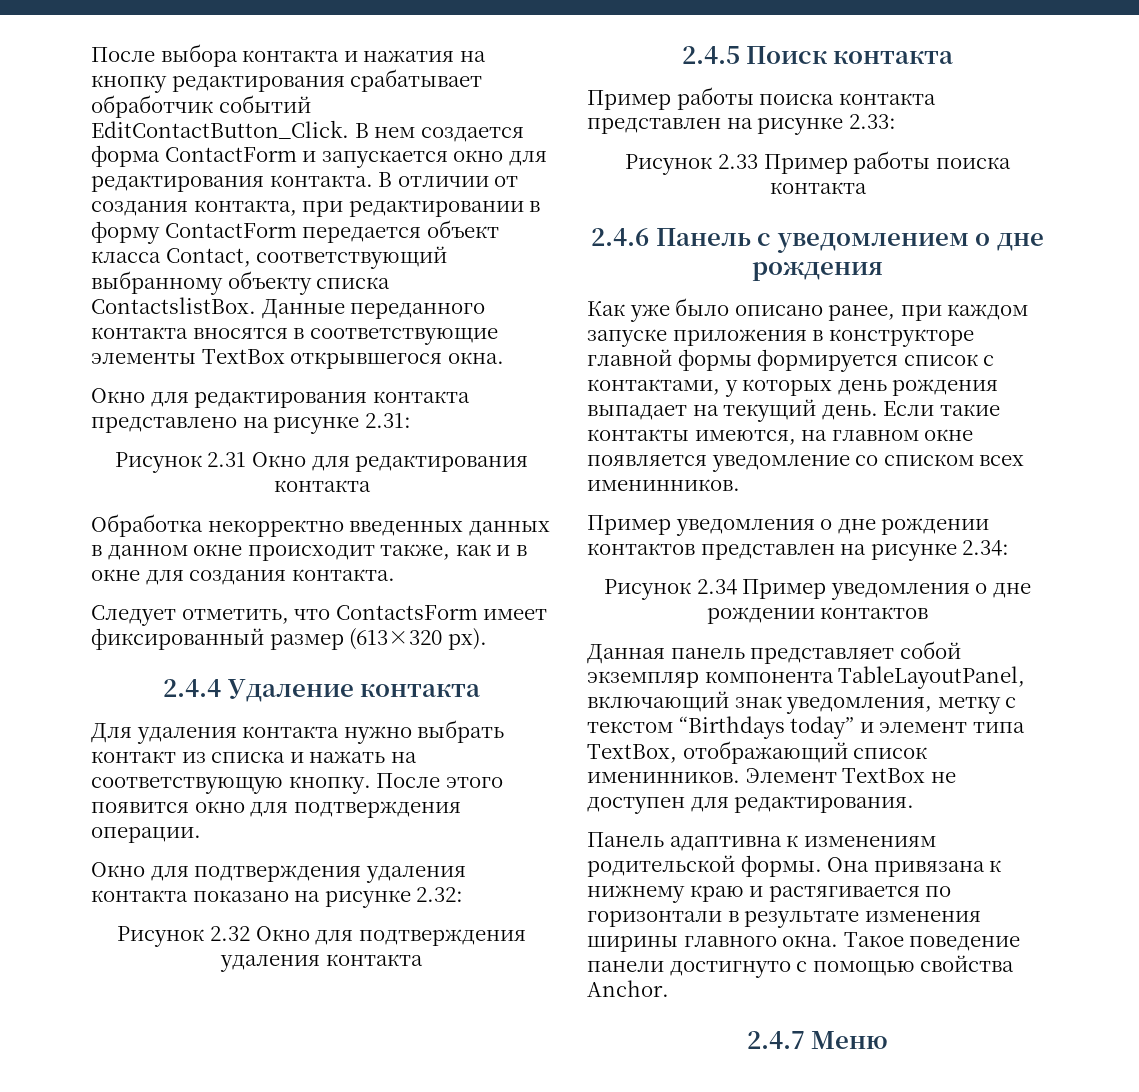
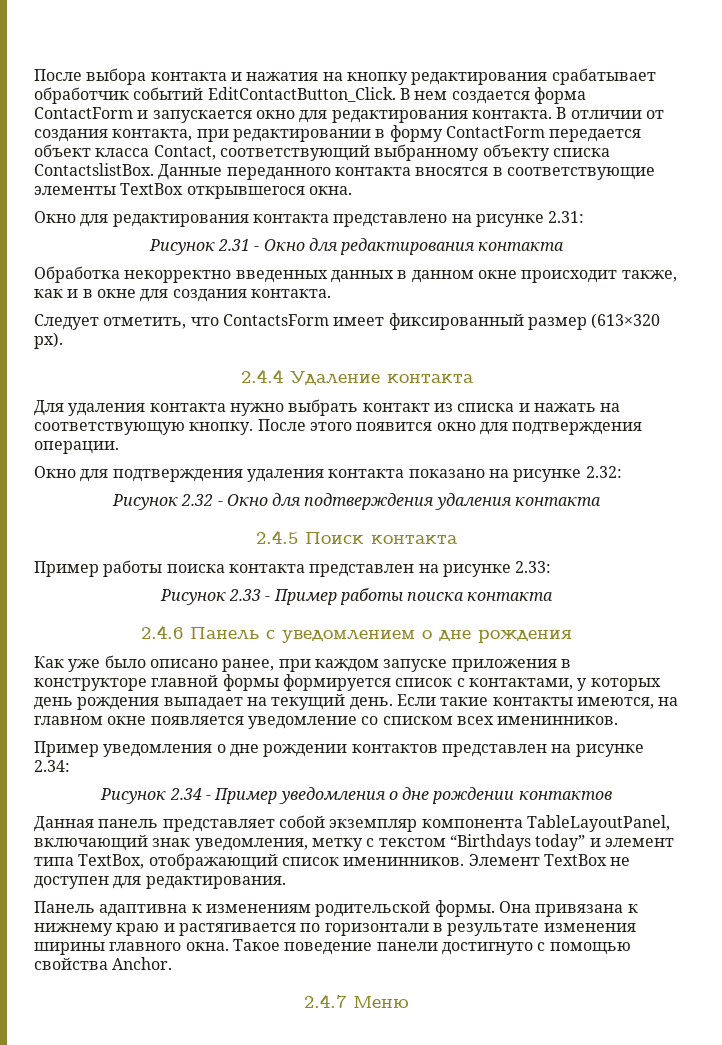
- Рисунок 2.31 Окно для редактирования контакта
+ Рисунок 2.31 - Окно для редактирования контакта
- Рисунок 2.32 Окно для подтверждения удаления контакта
+ Рисунок 2.32 - Окно для подтверждения удаления контакта
- Рисунок 2.33 Пример работы поиска контакта
+ Рисунок 2.33 - Пример работы поиска контакта
- Рисунок 2.34 Пример уведомления о дне рождении контактов
+ Рисунок 2.34 - Пример уведомления о дне рождении контактов

